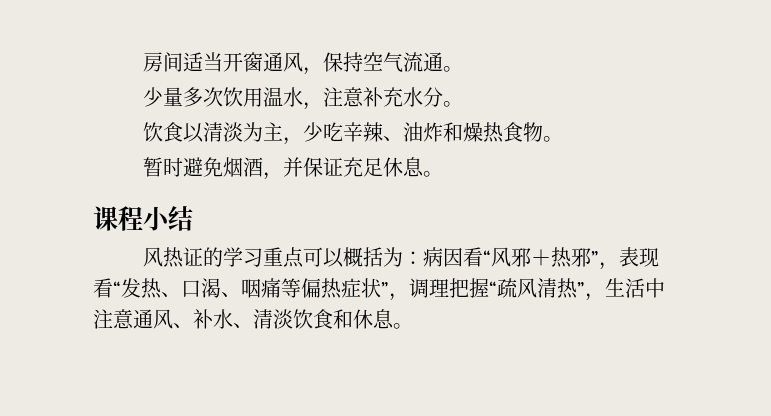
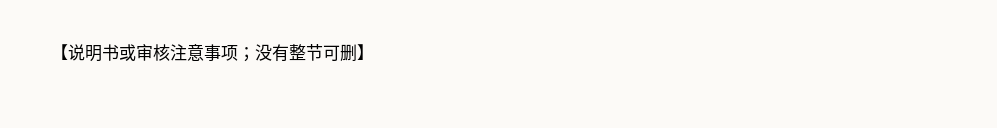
- 房间适当开窗通风，保持空气流通。
- 少量多次饮用温水，注意补充水分。
- 饮食以清淡为主，少吃辛辣、油炸和燥热食物。
- 暂时避免烟酒，并保证充足休息。
- 课程小结
- 风热证的学习重点可以概括为：病因看“风邪＋热邪”，表现看“发热、口渴、咽痛等偏热症状”，调理把握“疏风清热”，生活中注意通风、补水、清淡饮食和休息。
+ 【说明书或审核注意事项；没有整节可删】

